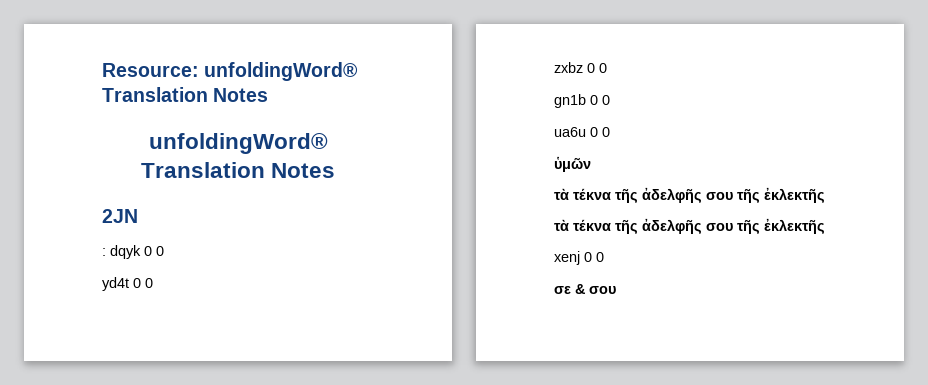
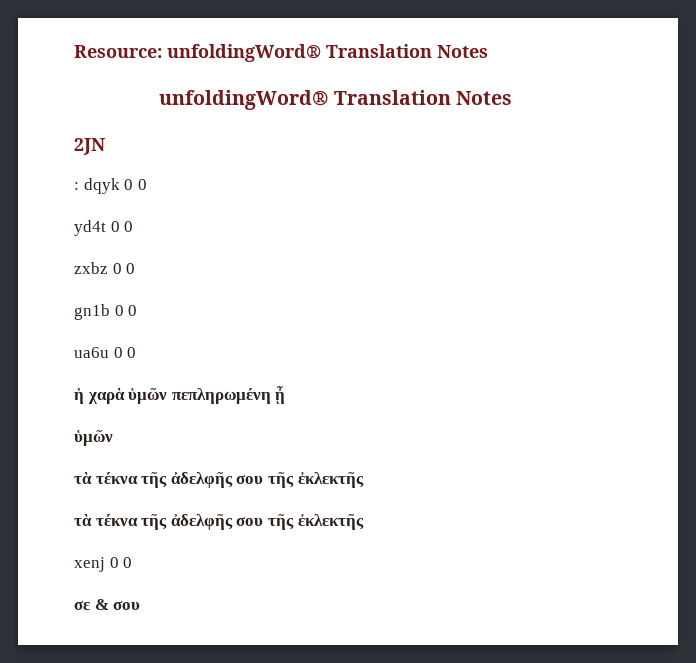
+ ἡ χαρὰ ὑμῶν πεπληρωμένη ᾖ

